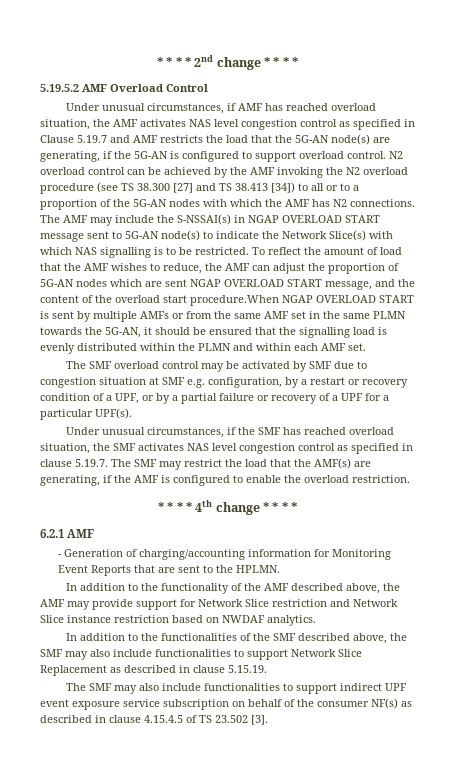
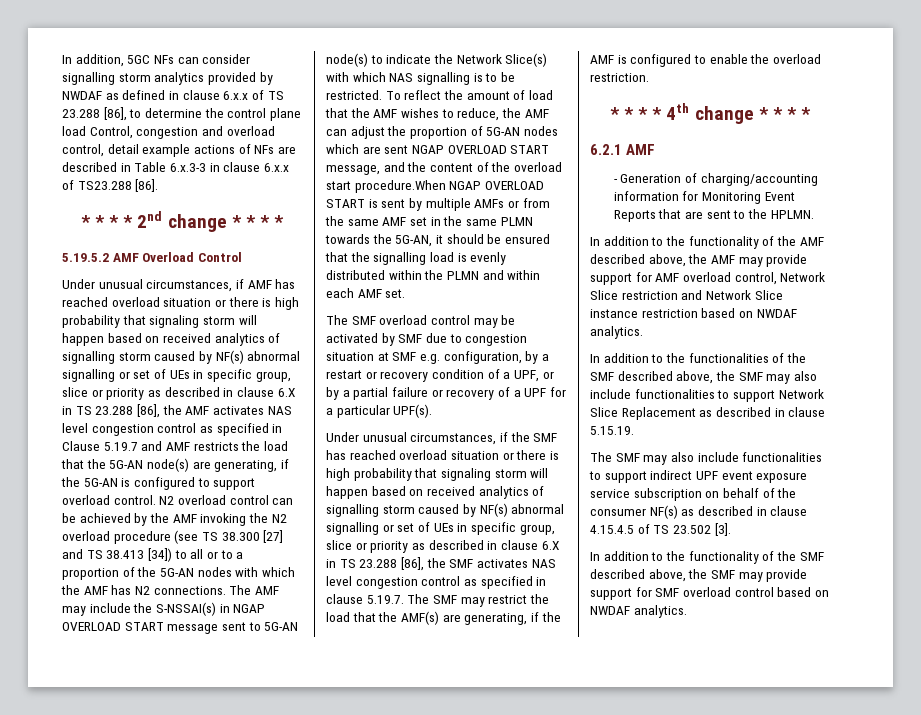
+ In addition, 5GC NFs can consider signalling storm analytics provided by NWDAF as defined in clause 6.x.x of TS 23.288 [86], to determine the control plane load Control, congestion and overload control, detail example actions of NFs are described in Table 6.x.3-3 in clause 6.x.x of TS23.288 [86].
- Under unusual circumstances, if AMF has reached overload situation, the AMF activates NAS level congestion control as specified in Clause 5.19.7 and AMF restricts the load that the 5G-AN node(s) are generating, if the 5G-AN is configured to support overload control.
+ Under unusual circumstances, if AMF has reached overload situation or there is high probability that signaling storm will happen based on received analytics of signalling storm caused by NF(s) abnormal signalling or set of UEs in specific group, slice or priority as described in clause 6.X in TS 23.288 [86], the AMF activates NAS level congestion control as specified in Clause 5.19.7 and AMF restricts the load that the 5G-AN node(s) are generating, if the 5G-AN is configured to support overload control.
- Under unusual circumstances, if the SMF has reached overload situation, the SMF activates NAS level congestion control as specified in clause 5.19.7. The SMF may restrict the load that the AMF(s) are generating, if the AMF is configured to enable the overload restriction.
+ Under unusual circumstances, if the SMF has reached overload situation or there is high probability that signaling storm will happen based on received analytics of signalling storm caused by NF(s) abnormal signalling or set of UEs in specific group, slice or priority as described in clause 6.X in TS 23.288 [86], the SMF activates NAS level congestion control as specified in clause 5.19.7. The SMF may restrict the load that the AMF(s) are generating, if the AMF is configured to enable the overload restriction.
- In addition to the functionality of the AMF described above, the AMF may provide support for Network Slice restriction and Network Slice instance restriction based on NWDAF analytics.
+ In addition to the functionality of the AMF described above, the AMF may provide support for AMF overload control, Network Slice restriction and Network Slice instance restriction based on NWDAF analytics.
+ In addition to the functionality of the SMF described above, the SMF may provide support for SMF overload control based on NWDAF analytics.

